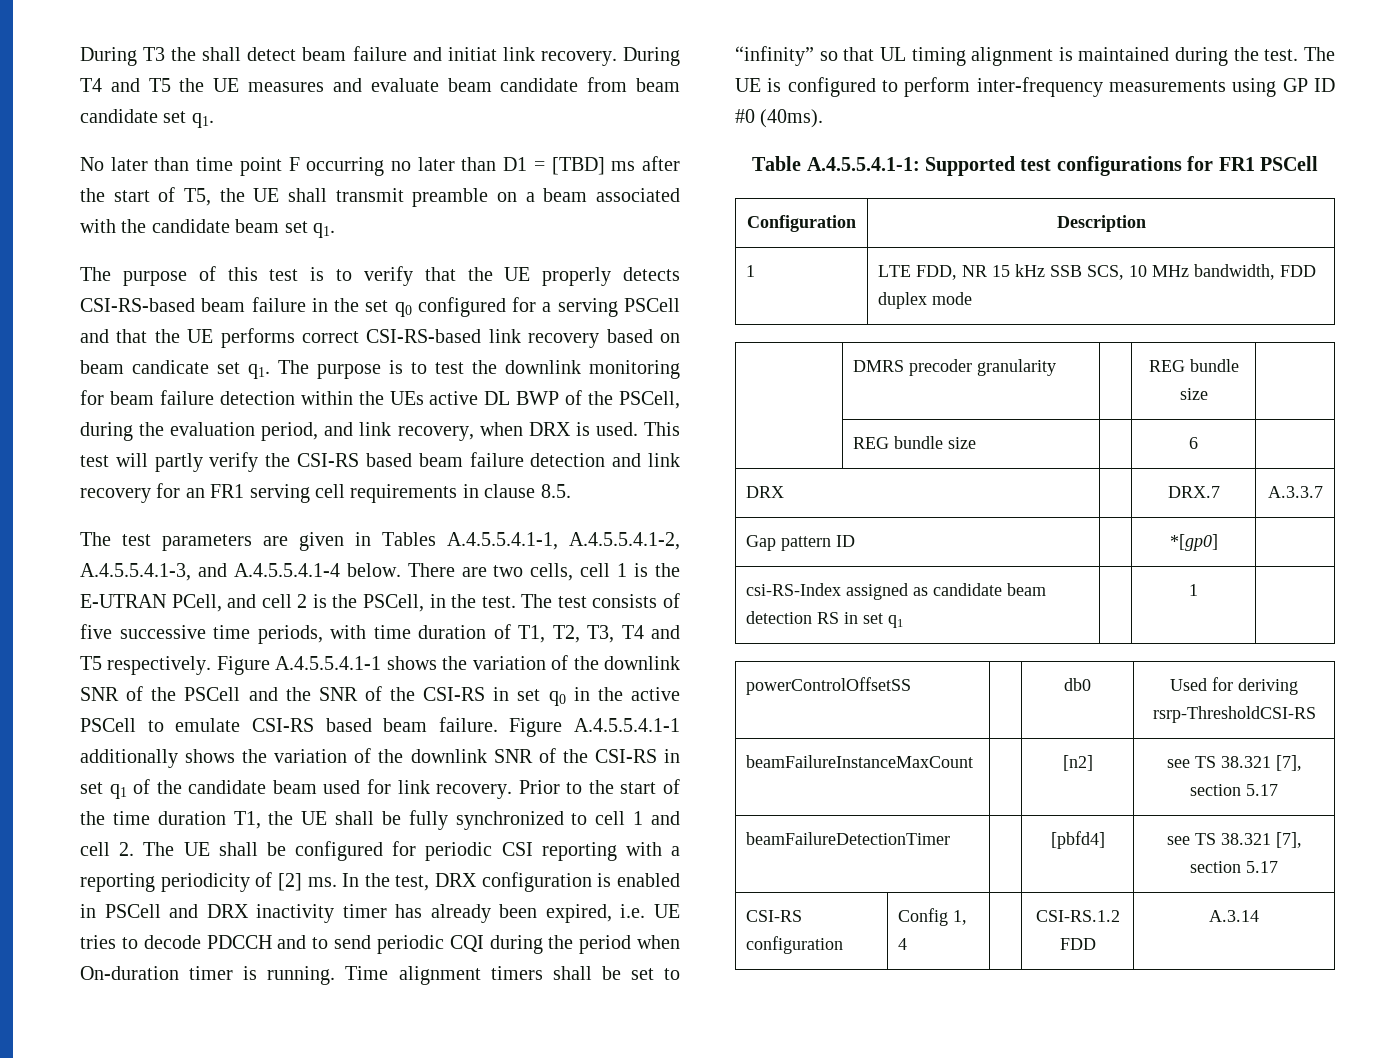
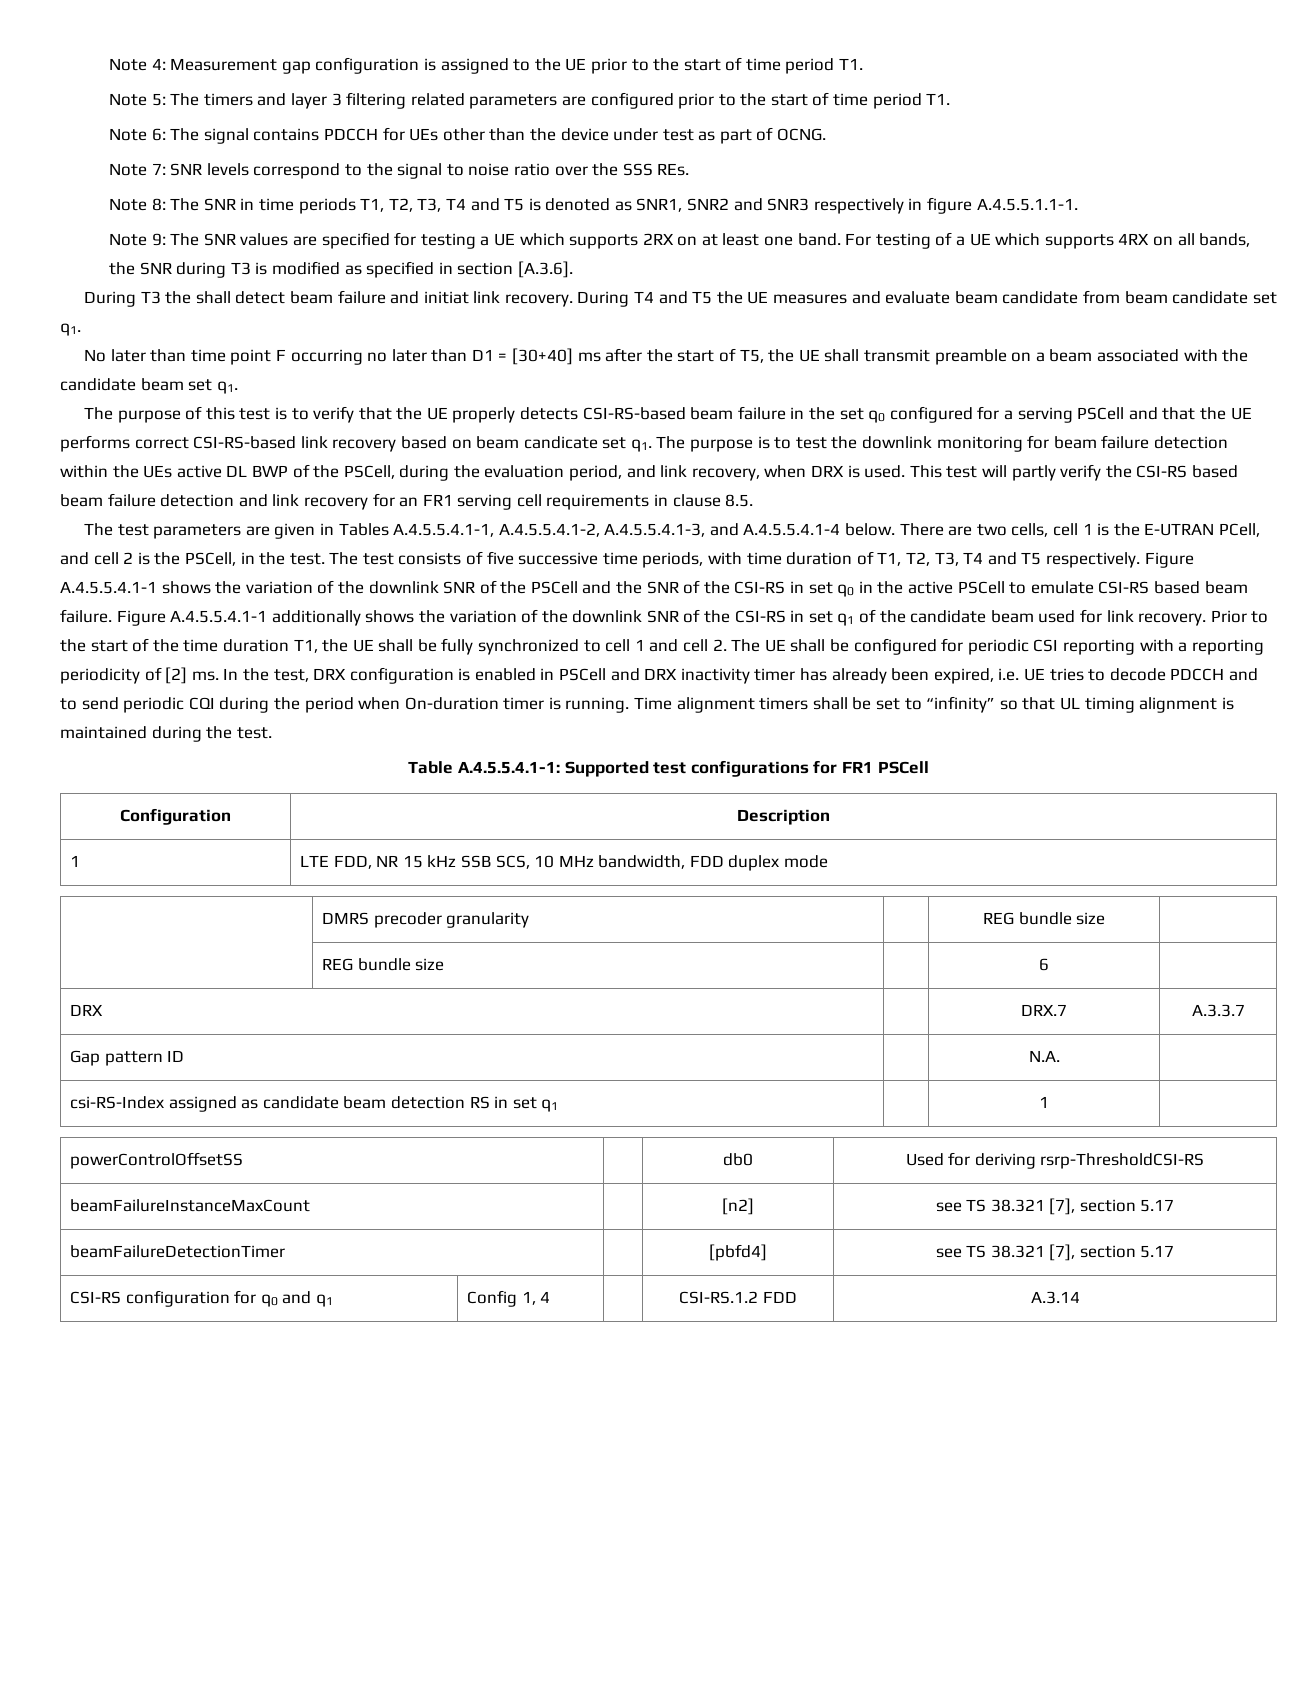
+ Note 4: Measurement gap configuration is assigned to the UE prior to the start of time period T1.
+ Note 5: The timers and layer 3 filtering related parameters are configured prior to the start of time period T1.
+ Note 6: The signal contains PDCCH for UEs other than the device under test as part of OCNG.
+ Note 7: SNR levels correspond to the signal to noise ratio over the SSS REs.
+ Note 8: The SNR in time periods T1, T2, T3, T4 and T5 is denoted as SNR1, SNR2 and SNR3 respectively in figure A.4.5.5.1.1-1.
+ Note 9: The SNR values are specified for testing a UE which supports 2RX on at least one band. For testing of a UE which supports 4RX on all bands, the SNR during T3 is modified as specified in section [A.3.6].
- No later than time point F occurring no later than D1 = [TBD] ms after the start of T5, the UE shall transmit preamble on a beam associated with the candidate beam set q1.
+ No later than time point F occurring no later than D1 = [30+40] ms after the start of T5, the UE shall transmit preamble on a beam associated with the candidate beam set q1.
- The UE is configured to perform inter-frequency measurements using GP ID #0 (40ms).
- Gap pattern ID | | *[gp0] |
+ Gap pattern ID | | N.A. |
- CSI-RS configuration | Config 1, 4 | | CSI-RS.1.2 FDD | A.3.14
+ CSI-RS configuration for q0 and q1 | Config 1, 4 | | CSI-RS.1.2 FDD | A.3.14

